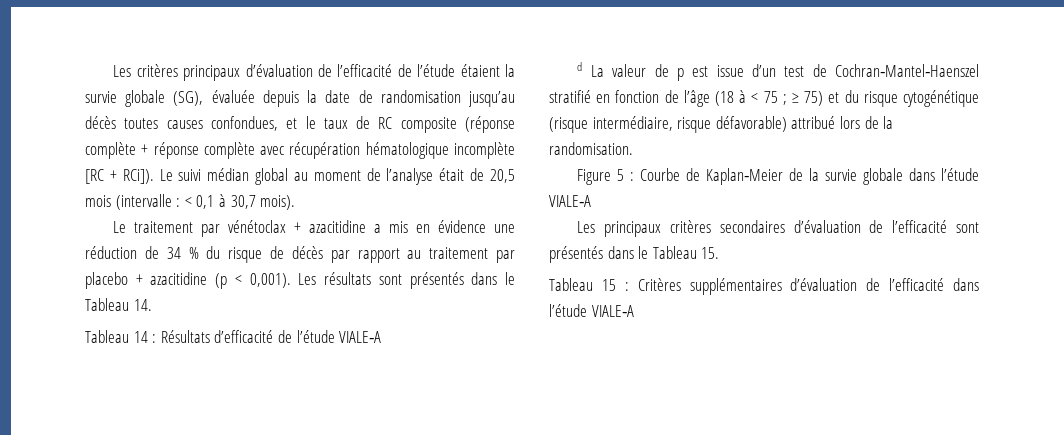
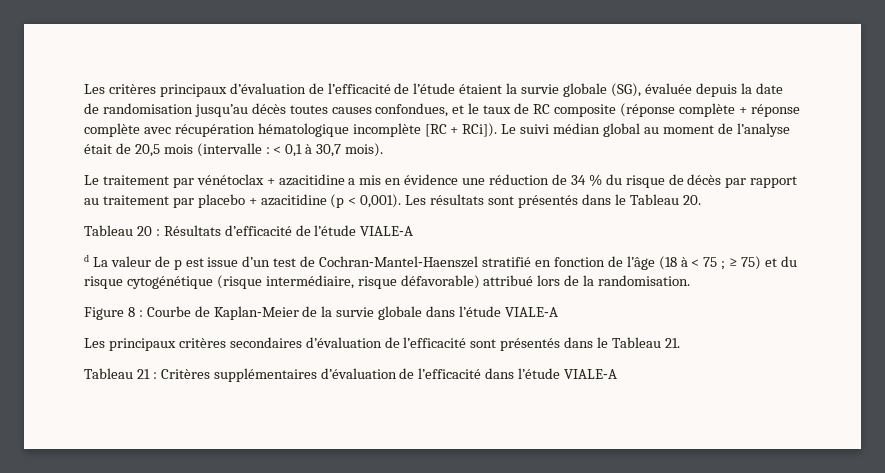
- Les résultats sont présentés dans le Tableau 14.
- Tableau 14 : Résultats d’efficacité de l’étude VIALE‑A
+ Les résultats sont présentés dans le Tableau 20.
+ Tableau 20 : Résultats d’efficacité de l’étude VIALE‑A
- Figure 5 : Courbe de Kaplan‑Meier de la survie globale dans l’étude VIALE‑A
+ Figure 8 : Courbe de Kaplan‑Meier de la survie globale dans l’étude VIALE‑A
- Les principaux critères secondaires d’évaluation de l’efficacité sont présentés dans le Tableau 15.
- Tableau 15 : Critères supplémentaires d’évaluation de l’efficacité dans l’étude VIALE‑A
+ Les principaux critères secondaires d’évaluation de l’efficacité sont présentés dans le Tableau 21.
+ Tableau 21 : Critères supplémentaires d’évaluation de l’efficacité dans l’étude VIALE‑A

